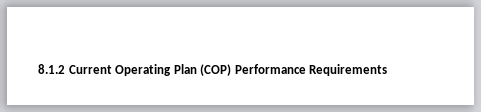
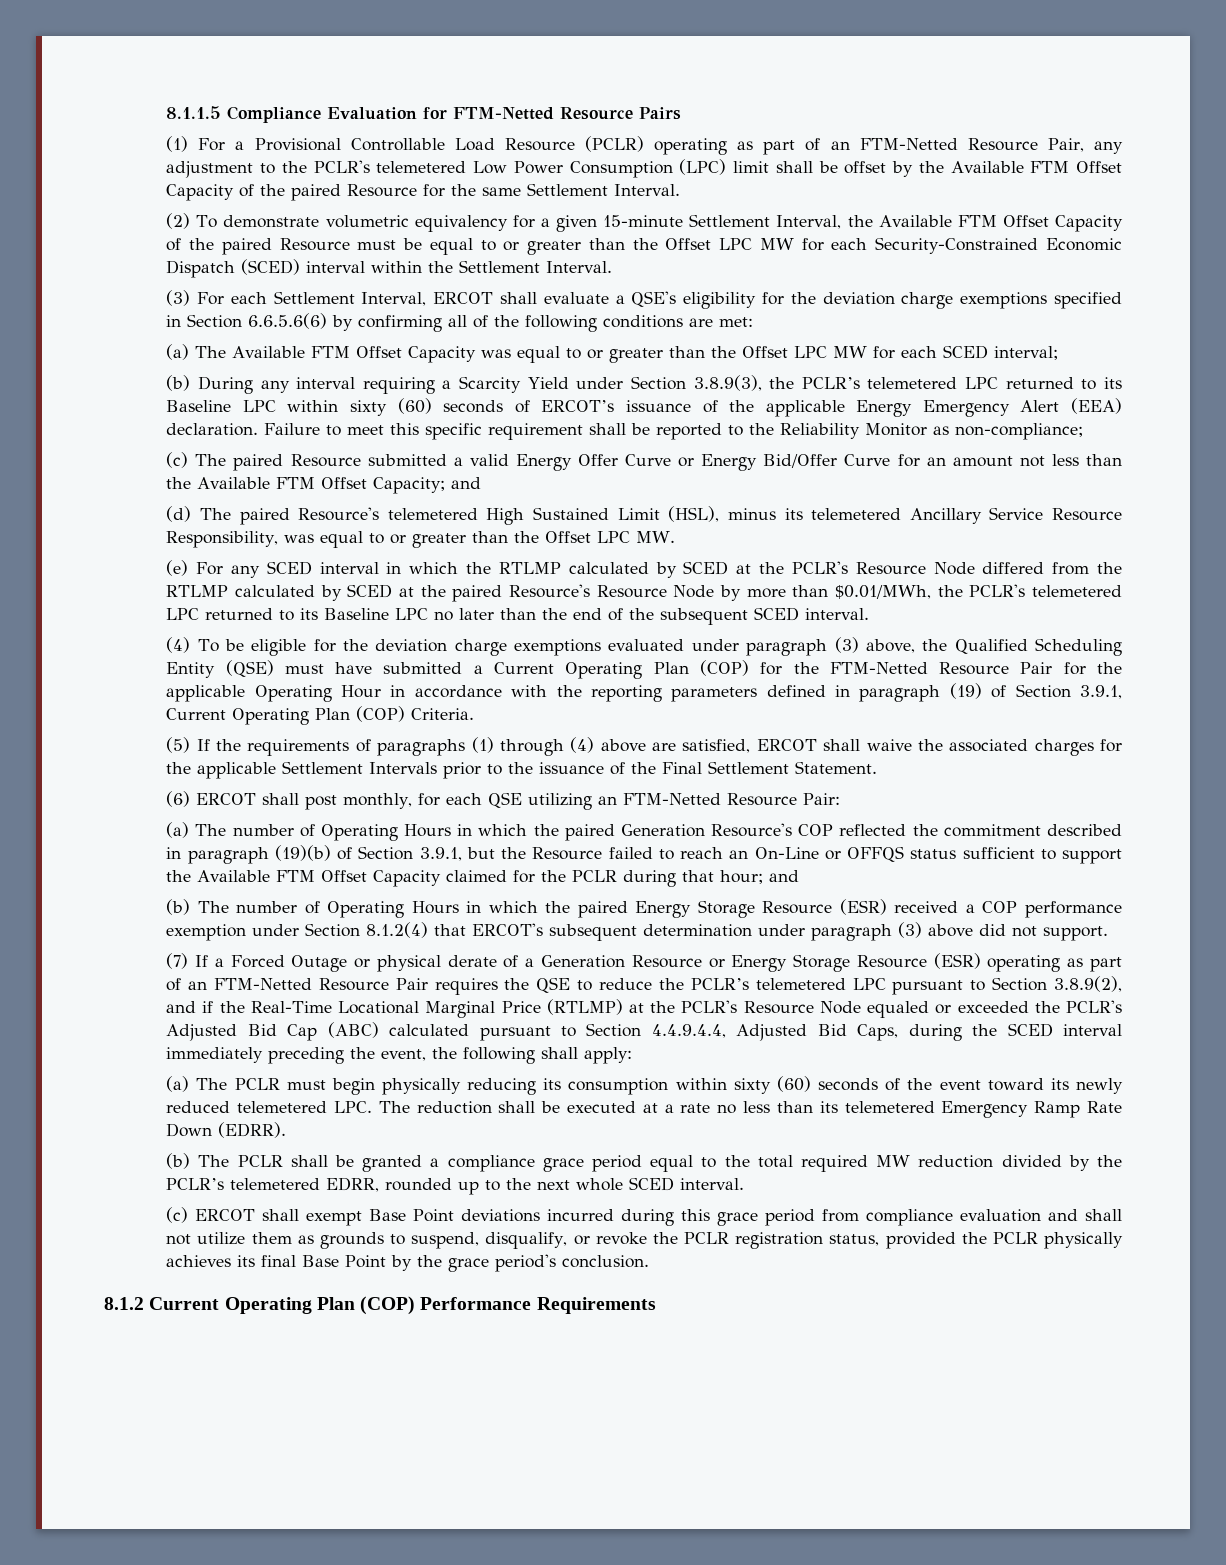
+ 8.1.1.5 Compliance Evaluation for FTM-Netted Resource Pairs
+ (1) For a Provisional Controllable Load Resource (PCLR) operating as part of an FTM-Netted Resource Pair, any adjustment to the PCLR's telemetered Low Power Consumption (LPC) limit shall be offset by the Available FTM Offset Capacity of the paired Resource for the same Settlement Interval.
+ (2) To demonstrate volumetric equivalency for a given 15-minute Settlement Interval, the Available FTM Offset Capacity of the paired Resource must be equal to or greater than the Offset LPC MW for each Security-Constrained Economic Dispatch (SCED) interval within the Settlement Interval.
+ (3) For each Settlement Interval, ERCOT shall evaluate a QSE's eligibility for the deviation charge exemptions specified in Section 6.6.5.6(6) by confirming all of the following conditions are met:
+ (a) The Available FTM Offset Capacity was equal to or greater than the Offset LPC MW for each SCED interval;
+ (b) During any interval requiring a Scarcity Yield under Section 3.8.9(3), the PCLR’s telemetered LPC returned to its Baseline LPC within sixty (60) seconds of ERCOT’s issuance of the applicable Energy Emergency Alert (EEA) declaration. Failure to meet this specific requirement shall be reported to the Reliability Monitor as non-compliance;
+ (c) The paired Resource submitted a valid Energy Offer Curve or Energy Bid/Offer Curve for an amount not less than the Available FTM Offset Capacity; and
+ (d) The paired Resource's telemetered High Sustained Limit (HSL), minus its telemetered Ancillary Service Resource Responsibility, was equal to or greater than the Offset LPC MW.
+ (e) For any SCED interval in which the RTLMP calculated by SCED at the PCLR's Resource Node differed from the RTLMP calculated by SCED at the paired Resource's Resource Node by more than $0.01/MWh, the PCLR's telemetered LPC returned to its Baseline LPC no later than the end of the subsequent SCED interval.
+ (4) To be eligible for the deviation charge exemptions evaluated under paragraph (3) above, the Qualified Scheduling Entity (QSE) must have submitted a Current Operating Plan (COP) for the FTM-Netted Resource Pair for the applicable Operating Hour in accordance with the reporting parameters defined in paragraph (19) of Section 3.9.1, Current Operating Plan (COP) Criteria.
+ (5) If the requirements of paragraphs (1) through (4) above are satisfied, ERCOT shall waive the associated charges for the applicable Settlement Intervals prior to the issuance of the Final Settlement Statement.
+ (6) ERCOT shall post monthly, for each QSE utilizing an FTM-Netted Resource Pair:
+ (a) The number of Operating Hours in which the paired Generation Resource's COP reflected the commitment described in paragraph (19)(b) of Section 3.9.1, but the Resource failed to reach an On-Line or OFFQS status sufficient to support the Available FTM Offset Capacity claimed for the PCLR during that hour; and
+ (b) The number of Operating Hours in which the paired Energy Storage Resource (ESR) received a COP performance exemption under Section 8.1.2(4) that ERCOT's subsequent determination under paragraph (3) above did not support.
+ (7) If a Forced Outage or physical derate of a Generation Resource or Energy Storage Resource (ESR) operating as part of an FTM-Netted Resource Pair requires the QSE to reduce the PCLR’s telemetered LPC pursuant to Section 3.8.9(2), and if the Real-Time Locational Marginal Price (RTLMP) at the PCLR's Resource Node equaled or exceeded the PCLR's Adjusted Bid Cap (ABC) calculated pursuant to Section 4.4.9.4.4, Adjusted Bid Caps, during the SCED interval immediately preceding the event, the following shall apply:
+ (a) The PCLR must begin physically reducing its consumption within sixty (60) seconds of the event toward its newly reduced telemetered LPC. The reduction shall be executed at a rate no less than its telemetered Emergency Ramp Rate Down (EDRR).
+ (b) The PCLR shall be granted a compliance grace period equal to the total required MW reduction divided by the PCLR’s telemetered EDRR, rounded up to the next whole SCED interval.
+ (c) ERCOT shall exempt Base Point deviations incurred during this grace period from compliance evaluation and shall not utilize them as grounds to suspend, disqualify, or revoke the PCLR registration status, provided the PCLR physically achieves its final Base Point by the grace period's conclusion.

